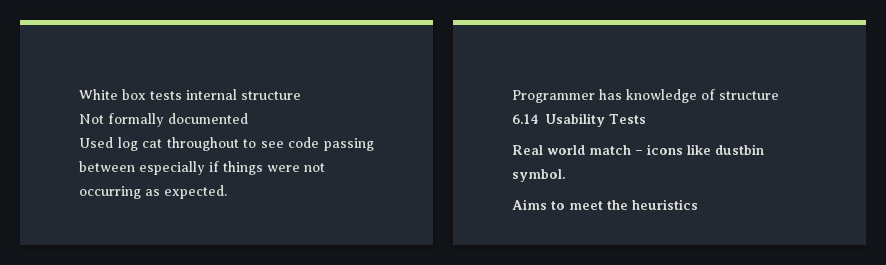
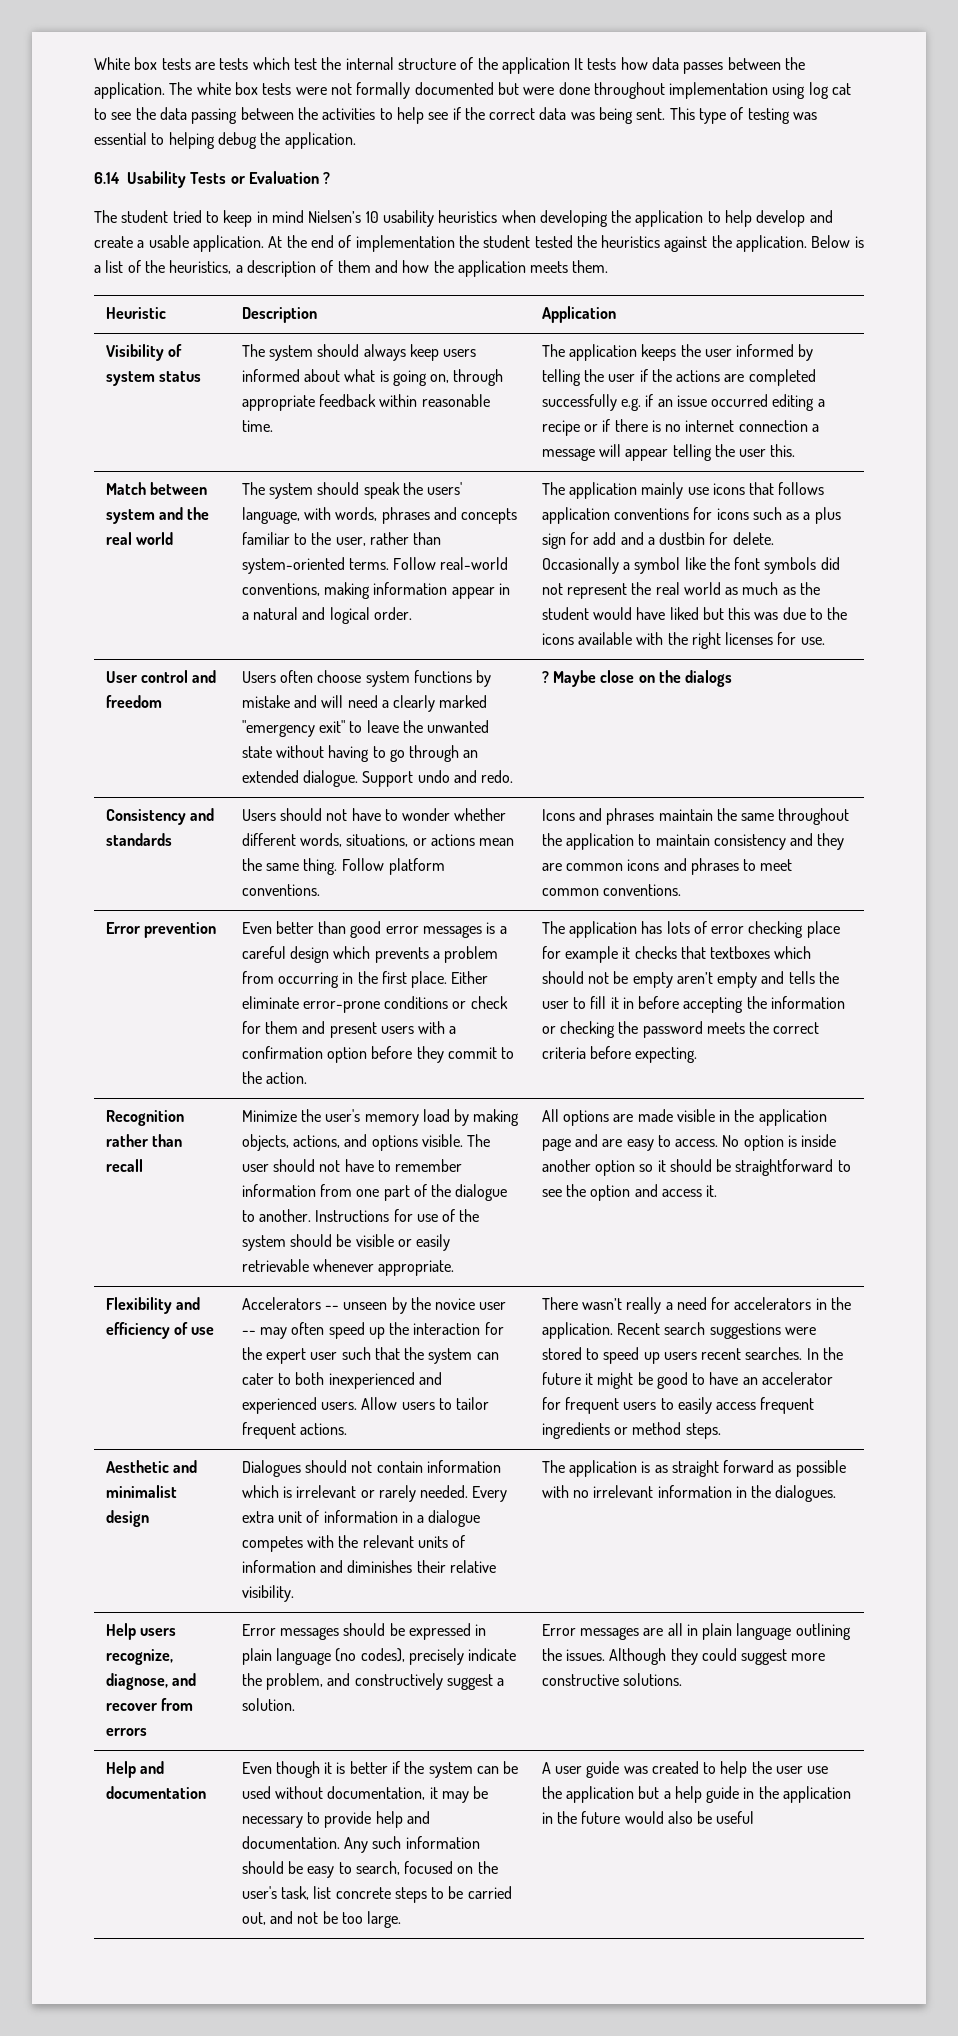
- White box tests internal structure
- Not formally documented
- Used log cat throughout to see code passing between especially if things were not occurring as expected.
- Programmer has knowledge of structure
- 6.14 Usability Tests
- Real world match – icons like dustbin symbol.
- Aims to meet the heuristics
+ White box tests are tests which test the internal structure of the application It tests how data passes between the application. The white box tests were not formally documented but were done throughout implementation using log cat to see the data passing between the activities to help see if the correct data was being sent. This type of testing was essential to helping debug the application.
+ 6.14 Usability Tests or Evaluation ?
+ The student tried to keep in mind Nielsen’s 10 usability heuristics when developing the application to help develop and create a usable application. At the end of implementation the student tested the heuristics against the application. Below is a list of the heuristics, a description of them and how the application meets them.
+ Heuristic | Description | Application
+ Visibility of system status | The system should always keep users informed about what is going on, through appropriate feedback within reasonable time. | The application keeps the user informed by telling the user if the actions are completed successfully e.g. if an issue occurred editing a recipe or if there is no internet connection a message will appear telling the user this.
+ Match between system and the real world | The system should speak the users' language, with words, phrases and concepts familiar to the user, rather than system-oriented terms. Follow real-world conventions, making information appear in a natural and logical order. | The application mainly use icons that follows application conventions for icons such as a plus sign for add and a dustbin for delete. Occasionally a symbol like the font symbols did not represent the real world as much as the student would have liked but this was due to the icons available with the right licenses for use.
+ User control and freedom | Users often choose system functions by mistake and will need a clearly marked "emergency exit" to leave the unwanted state without having to go through an extended dialogue. Support undo and redo. | ? Maybe close on the dialogs
+ Consistency and standards | Users should not have to wonder whether different words, situations, or actions mean the same thing. Follow platform conventions. | Icons and phrases maintain the same throughout the application to maintain consistency and they are common icons and phrases to meet common conventions.
+ Error prevention | Even better than good error messages is a careful design which prevents a problem from occurring in the first place. Either eliminate error-prone conditions or check for them and present users with a confirmation option before they commit to the action. | The application has lots of error checking place for example it checks that textboxes which should not be empty aren’t empty and tells the user to fill it in before accepting the information or checking the password meets the correct criteria before expecting.
+ Recognition rather than recall | Minimize the user's memory load by making objects, actions, and options visible. The user should not have to remember information from one part of the dialogue to another. Instructions for use of the system should be visible or easily retrievable whenever appropriate. | All options are made visible in the application page and are easy to access. No option is inside another option so it should be straightforward to see the option and access it.
+ Flexibility and efficiency of use | Accelerators -- unseen by the novice user -- may often speed up the interaction for the expert user such that the system can cater to both inexperienced and experienced users. Allow users to tailor frequent actions. | There wasn’t really a need for accelerators in the application. Recent search suggestions were stored to speed up users recent searches. In the future it might be good to have an accelerator for frequent users to easily access frequent ingredients or method steps.
+ Aesthetic and minimalist design | Dialogues should not contain information which is irrelevant or rarely needed. Every extra unit of information in a dialogue competes with the relevant units of information and diminishes their relative visibility. | The application is as straight forward as possible with no irrelevant information in the dialogues.
+ Help users recognize, diagnose, and recover from errors | Error messages should be expressed in plain language (no codes), precisely indicate the problem, and constructively suggest a solution. | Error messages are all in plain language outlining the issues. Although they could suggest more constructive solutions.
+ Help and documentation | Even though it is better if the system can be used without documentation, it may be necessary to provide help and documentation. Any such information should be easy to search, focused on the user's task, list concrete steps to be carried out, and not be too large. | A user guide was created to help the user use the application but a help guide in the application in the future would also be useful

